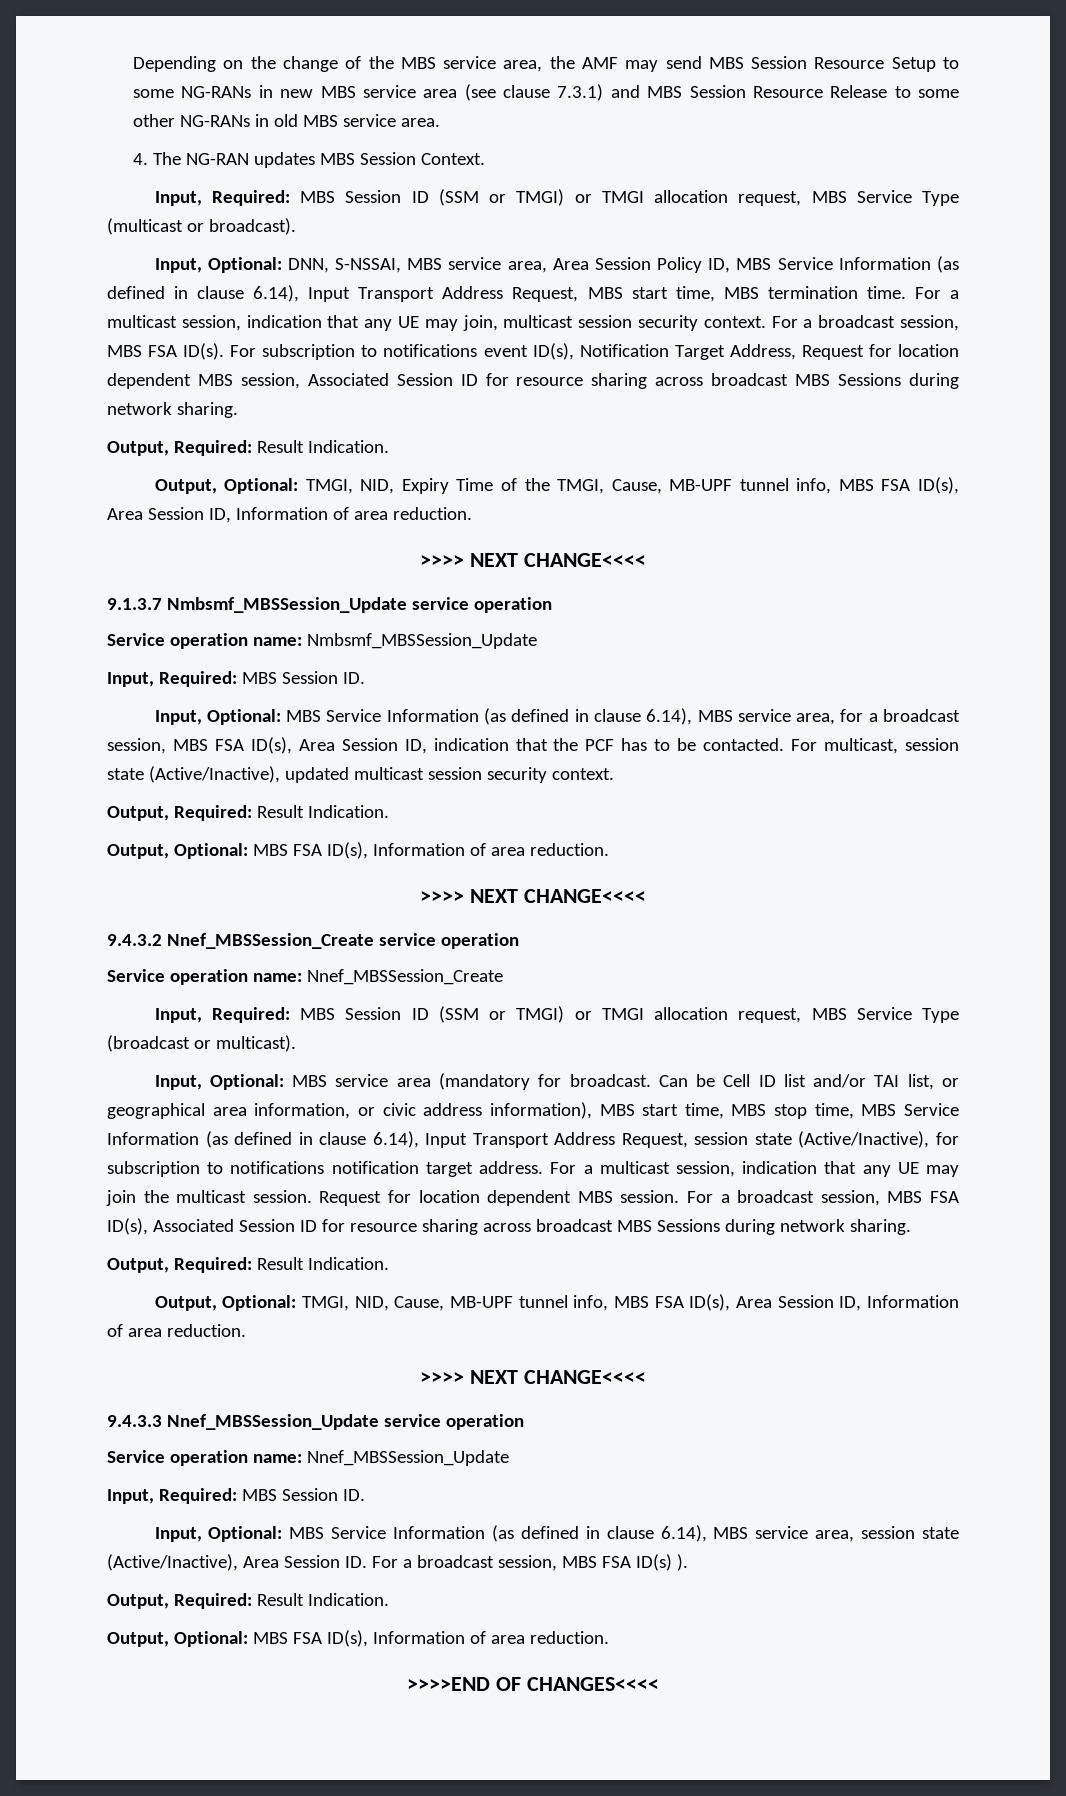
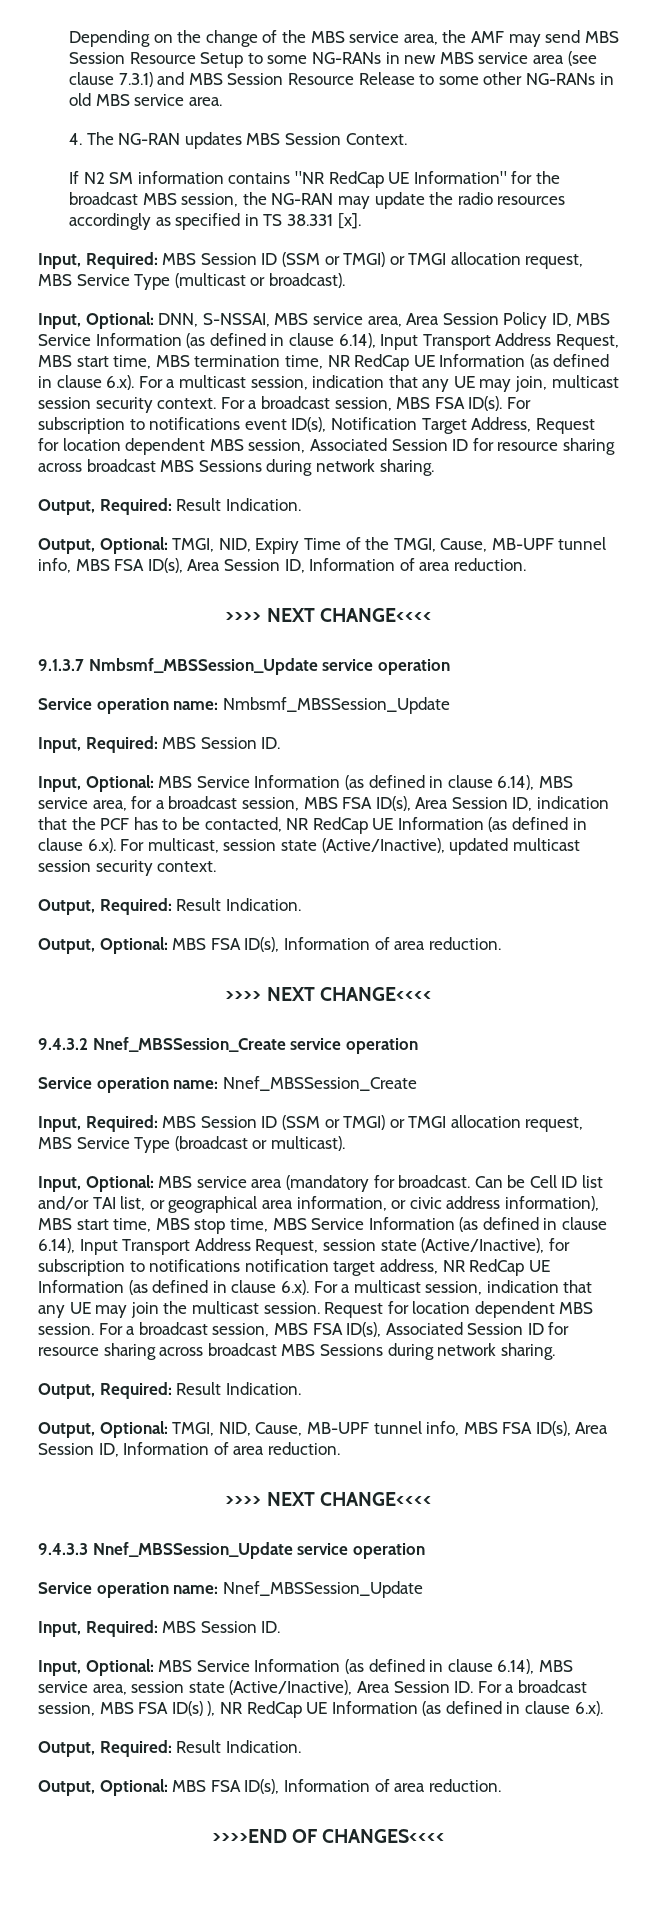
+ If N2 SM information contains "NR RedCap UE Information" for the broadcast MBS session, the NG-RAN may update the radio resources accordingly as specified in TS 38.331 [x].
- Input, Optional: DNN, S-NSSAI, MBS service area, Area Session Policy ID, MBS Service Information (as defined in clause 6.14), Input Transport Address Request, MBS start time, MBS termination time. For a multicast session, indication that any UE may join, multicast session security context.
+ Input, Optional: DNN, S-NSSAI, MBS service area, Area Session Policy ID, MBS Service Information (as defined in clause 6.14), Input Transport Address Request, MBS start time, MBS termination time, NR RedCap UE Information (as defined in clause 6.x). For a multicast session, indication that any UE may join, multicast session security context.
- Input, Optional: MBS Service Information (as defined in clause 6.14), MBS service area, for a broadcast session, MBS FSA ID(s), Area Session ID, indication that the PCF has to be contacted. For multicast, session state (Active/Inactive), updated multicast session security context.
+ Input, Optional: MBS Service Information (as defined in clause 6.14), MBS service area, for a broadcast session, MBS FSA ID(s), Area Session ID, indication that the PCF has to be contacted, NR RedCap UE Information (as defined in clause 6.x). For multicast, session state (Active/Inactive), updated multicast session security context.
- Can be Cell ID list and/or TAI list, or geographical area information, or civic address information), MBS start time, MBS stop time, MBS Service Information (as defined in clause 6.14), Input Transport Address Request, session state (Active/Inactive), for subscription to notifications notification target address. For a multicast session, indication that any UE may join the multicast session.
+ Can be Cell ID list and/or TAI list, or geographical area information, or civic address information), MBS start time, MBS stop time, MBS Service Information (as defined in clause 6.14), Input Transport Address Request, session state (Active/Inactive), for subscription to notifications notification target address, NR RedCap UE Information (as defined in clause 6.x). For a multicast session, indication that any UE may join the multicast session.
- Input, Optional: MBS Service Information (as defined in clause 6.14), MBS service area, session state (Active/Inactive), Area Session ID. For a broadcast session, MBS FSA ID(s) ).
+ Input, Optional: MBS Service Information (as defined in clause 6.14), MBS service area, session state (Active/Inactive), Area Session ID. For a broadcast session, MBS FSA ID(s) ), NR RedCap UE Information (as defined in clause 6.x).

